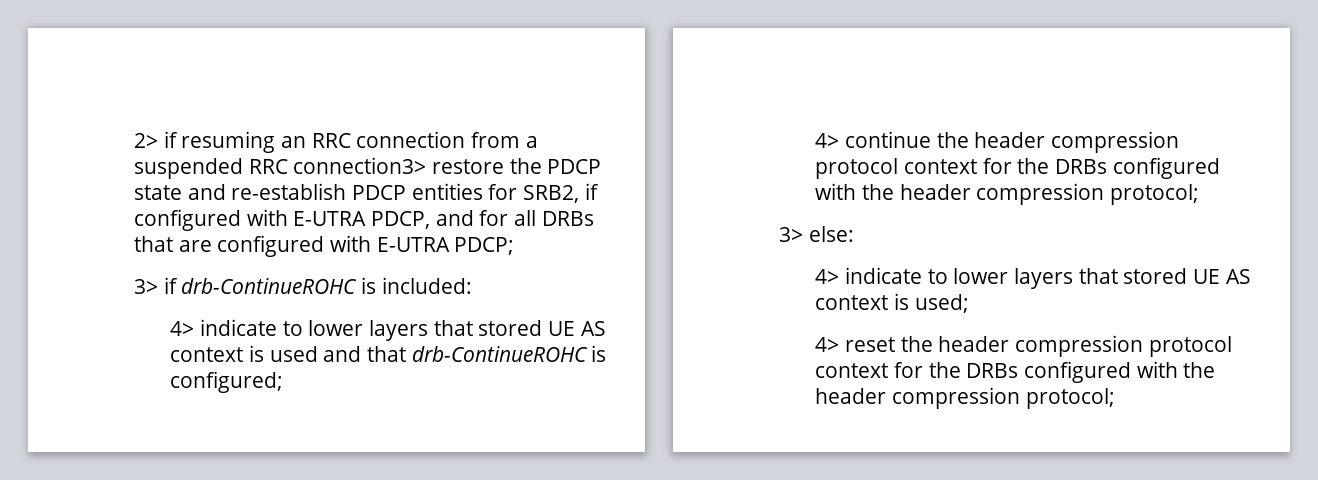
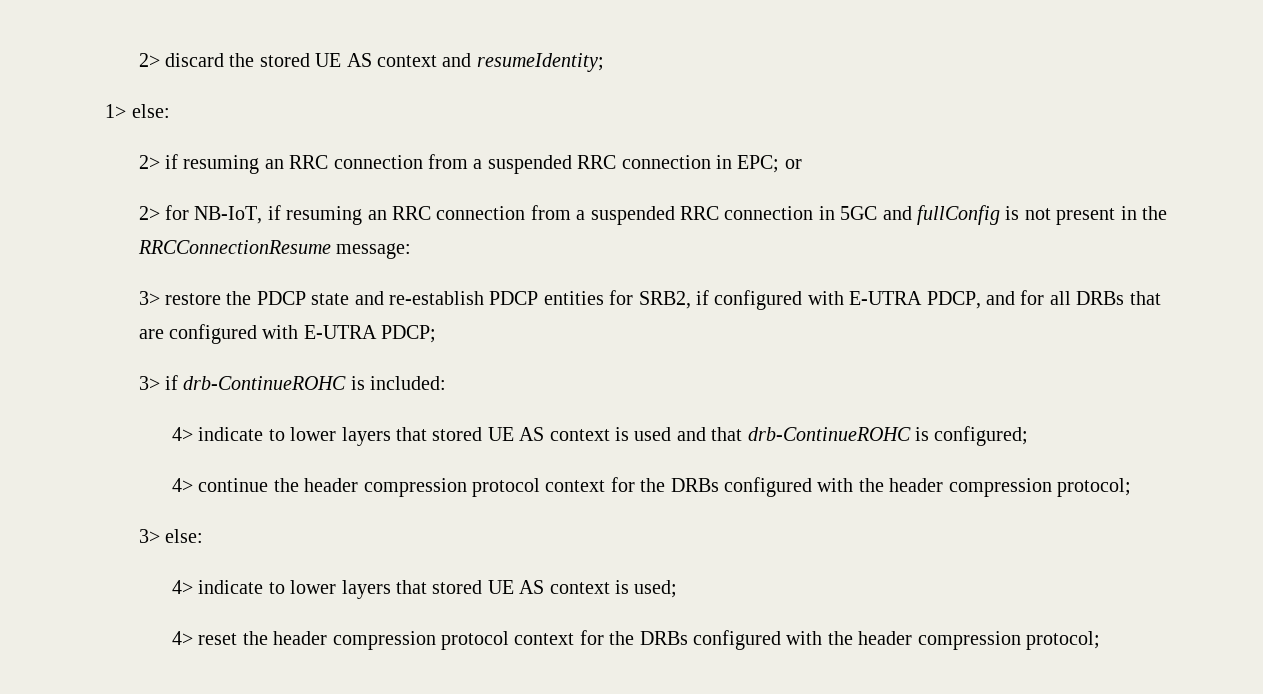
- 2> if resuming an RRC connection from a suspended RRC connection3> restore the PDCP state and re-establish PDCP entities for SRB2, if configured with E-UTRA PDCP, and for all DRBs that are configured with E-UTRA PDCP;
+ 2> discard the stored UE AS context and resumeIdentity;
+ 1> else:
+ 2> if resuming an RRC connection from a suspended RRC connection in EPC; or
+ 2> for NB-IoT, if resuming an RRC connection from a suspended RRC connection in 5GC and fullConfig is not present in the RRCConnectionResume message:
+ 3> restore the PDCP state and re-establish PDCP entities for SRB2, if configured with E-UTRA PDCP, and for all DRBs that are configured with E-UTRA PDCP;

